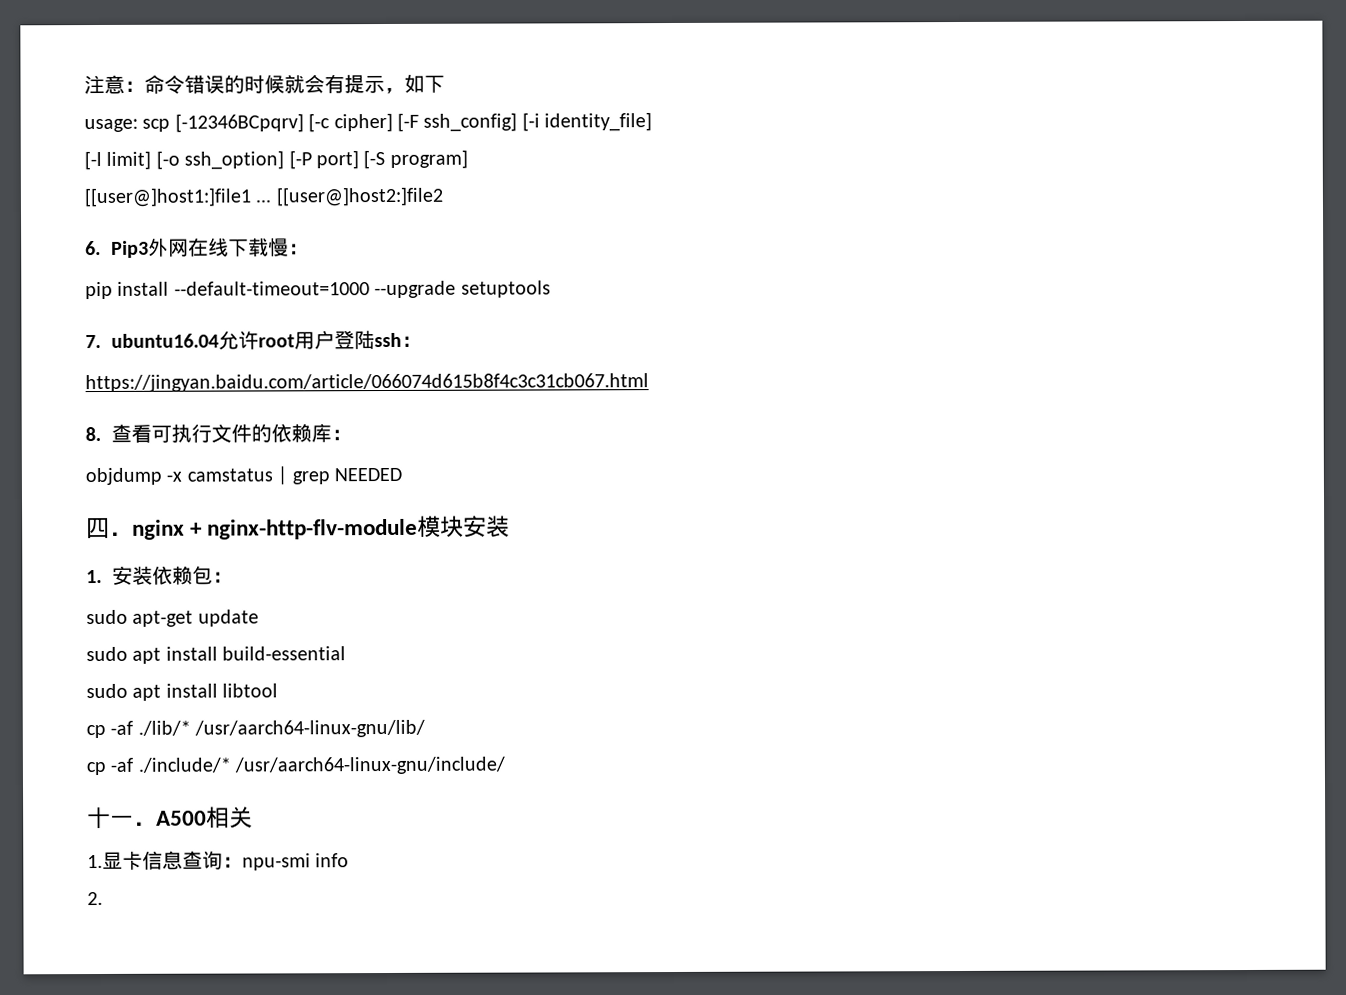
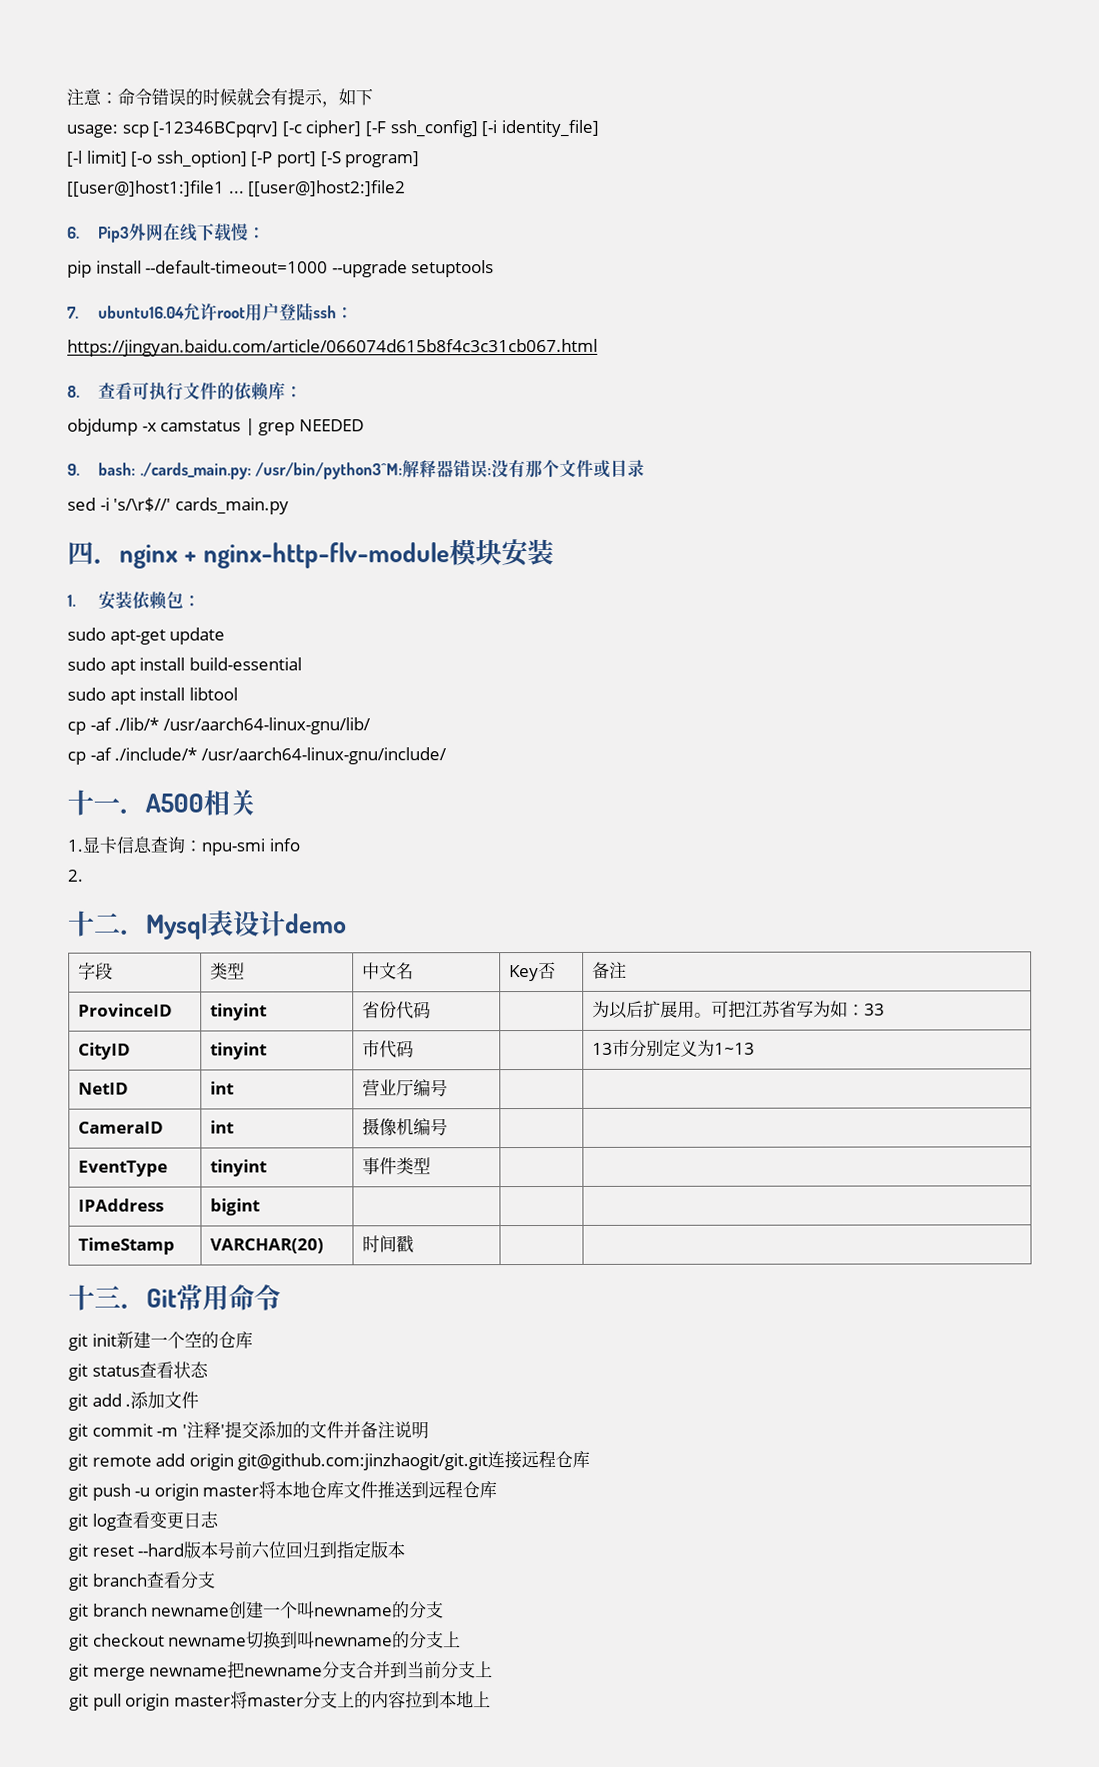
+ 9. bash: ./cards_main.py: /usr/bin/python3^M:解释器错误:没有那个文件或目录
+ sed -i 's/\r$//' cards_main.py
+ 十二．Mysql表设计demo
+ 字段 | 类型 | 中文名 | Key否 | 备注
+ ProvinceID | tinyint | 省份代码 | | 为以后扩展用。可把江苏省写为如：33
+ CityID | tinyint | 市代码 | | 13市分别定义为1~13
+ NetID | int | 营业厅编号 | |
+ CameraID | int | 摄像机编号 | |
+ EventType | tinyint | 事件类型 | |
+ IPAddress | bigint | | |
+ TimeStamp | VARCHAR(20) | 时间戳 | |
+ 十三．Git常用命令
+ git init新建一个空的仓库
+ git status查看状态
+ git add .添加文件
+ git commit -m '注释'提交添加的文件并备注说明
+ git remote add origin git@github.com:jinzhaogit/git.git连接远程仓库
+ git push -u origin master将本地仓库文件推送到远程仓库
+ git log查看变更日志
+ git reset --hard版本号前六位回归到指定版本
+ git branch查看分支
+ git branch newname创建一个叫newname的分支
+ git checkout newname切换到叫newname的分支上
+ git merge newname把newname分支合并到当前分支上
+ git pull origin master将master分支上的内容拉到本地上

